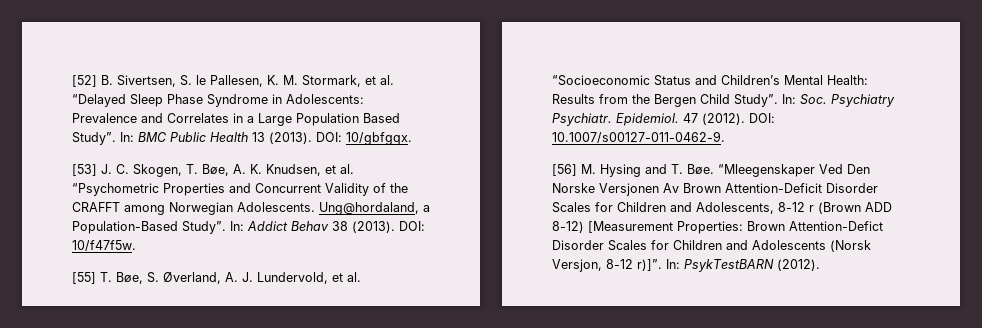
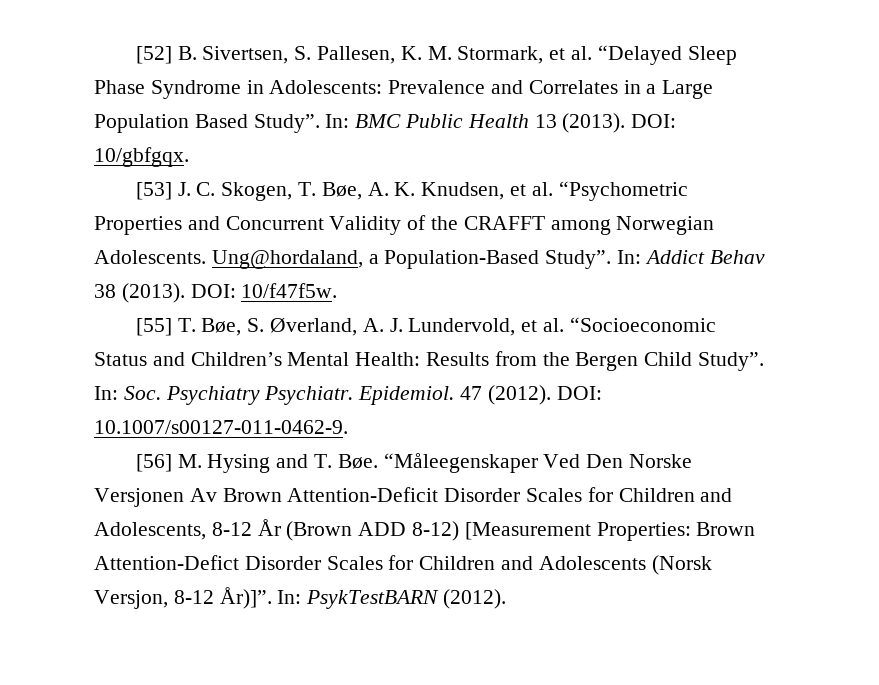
- [52] B. Sivertsen, S. le Pallesen, K. M. Stormark, et al. “Delayed Sleep Phase Syndrome in Adolescents: Prevalence and Correlates in a Large Population Based Study”.
+ [52] B. Sivertsen, S. Pallesen, K. M. Stormark, et al. “Delayed Sleep Phase Syndrome in Adolescents: Prevalence and Correlates in a Large Population Based Study”.
- [56] M. Hysing and T. Bøe. “Mleegenskaper Ved Den Norske Versjonen Av Brown Attention-Deficit Disorder Scales for Children and Adolescents, 8-12 r (Brown ADD 8-12) [Measurement Properties: Brown Attention-Defict Disorder Scales for Children and Adolescents (Norsk Versjon, 8-12 r)]”.
+ [56] M. Hysing and T. Bøe. “Måleegenskaper Ved Den Norske Versjonen Av Brown Attention-Deficit Disorder Scales for Children and Adolescents, 8-12 År (Brown ADD 8-12) [Measurement Properties: Brown Attention-Defict Disorder Scales for Children and Adolescents (Norsk Versjon, 8-12 År)]”.

